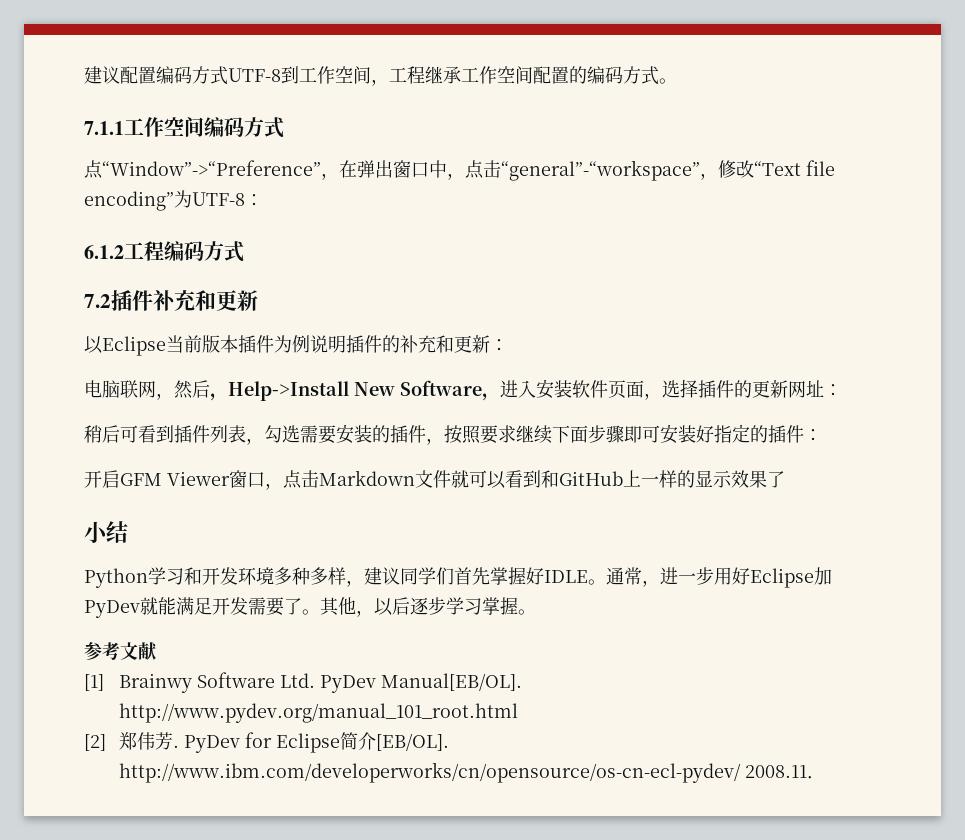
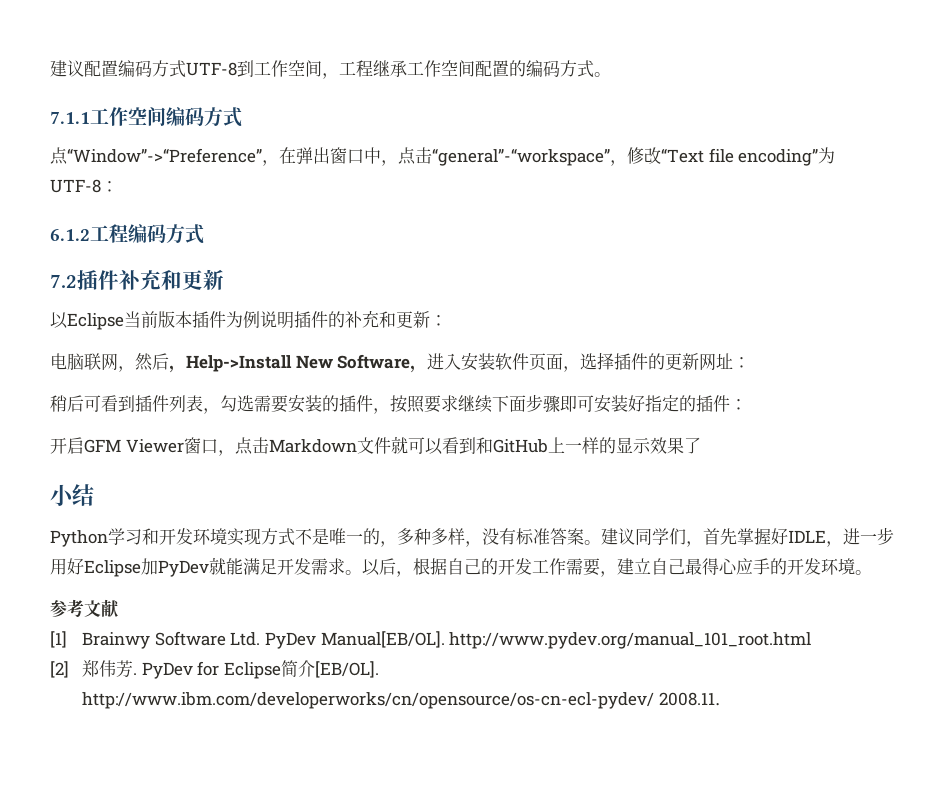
- Python学习和开发环境多种多样，建议同学们首先掌握好IDLE。通常，进一步用好Eclipse加PyDev就能满足开发需要了。其他，以后逐步学习掌握。
+ Python学习和开发环境实现方式不是唯一的，多种多样，没有标准答案。建议同学们，首先掌握好IDLE，进一步用好Eclipse加PyDev就能满足开发需求。以后，根据自己的开发工作需要，建立自己最得心应手的开发环境。

